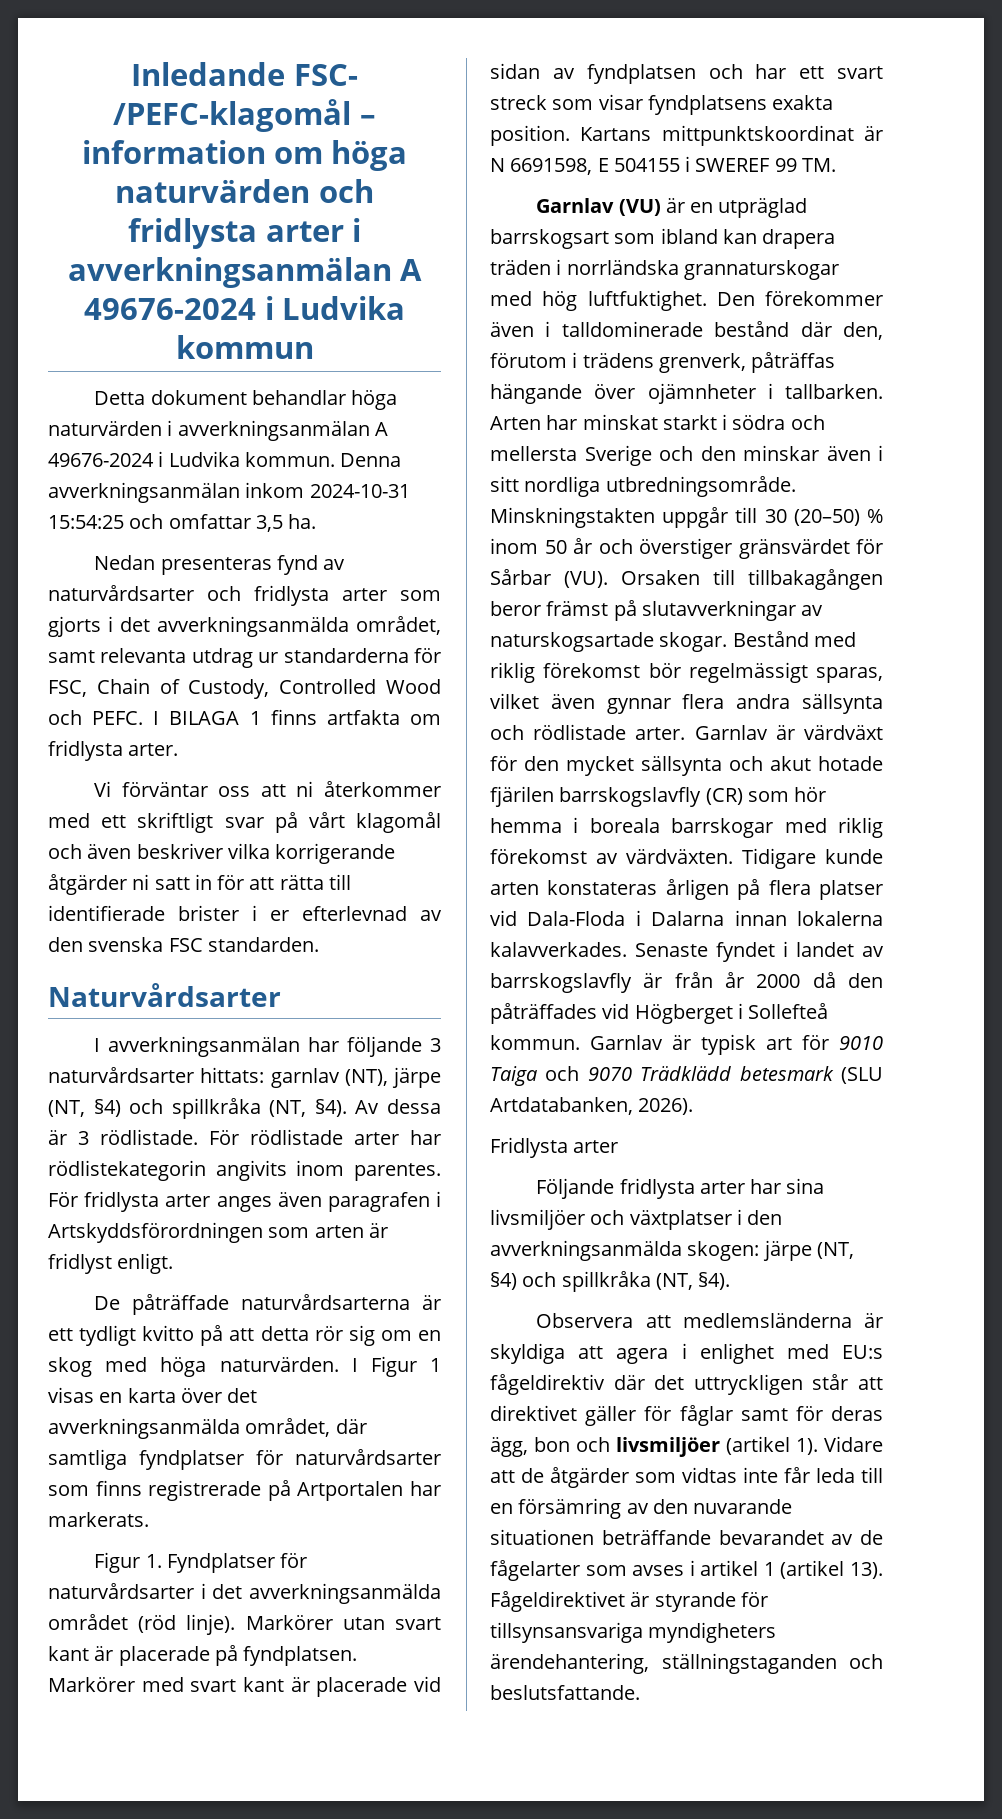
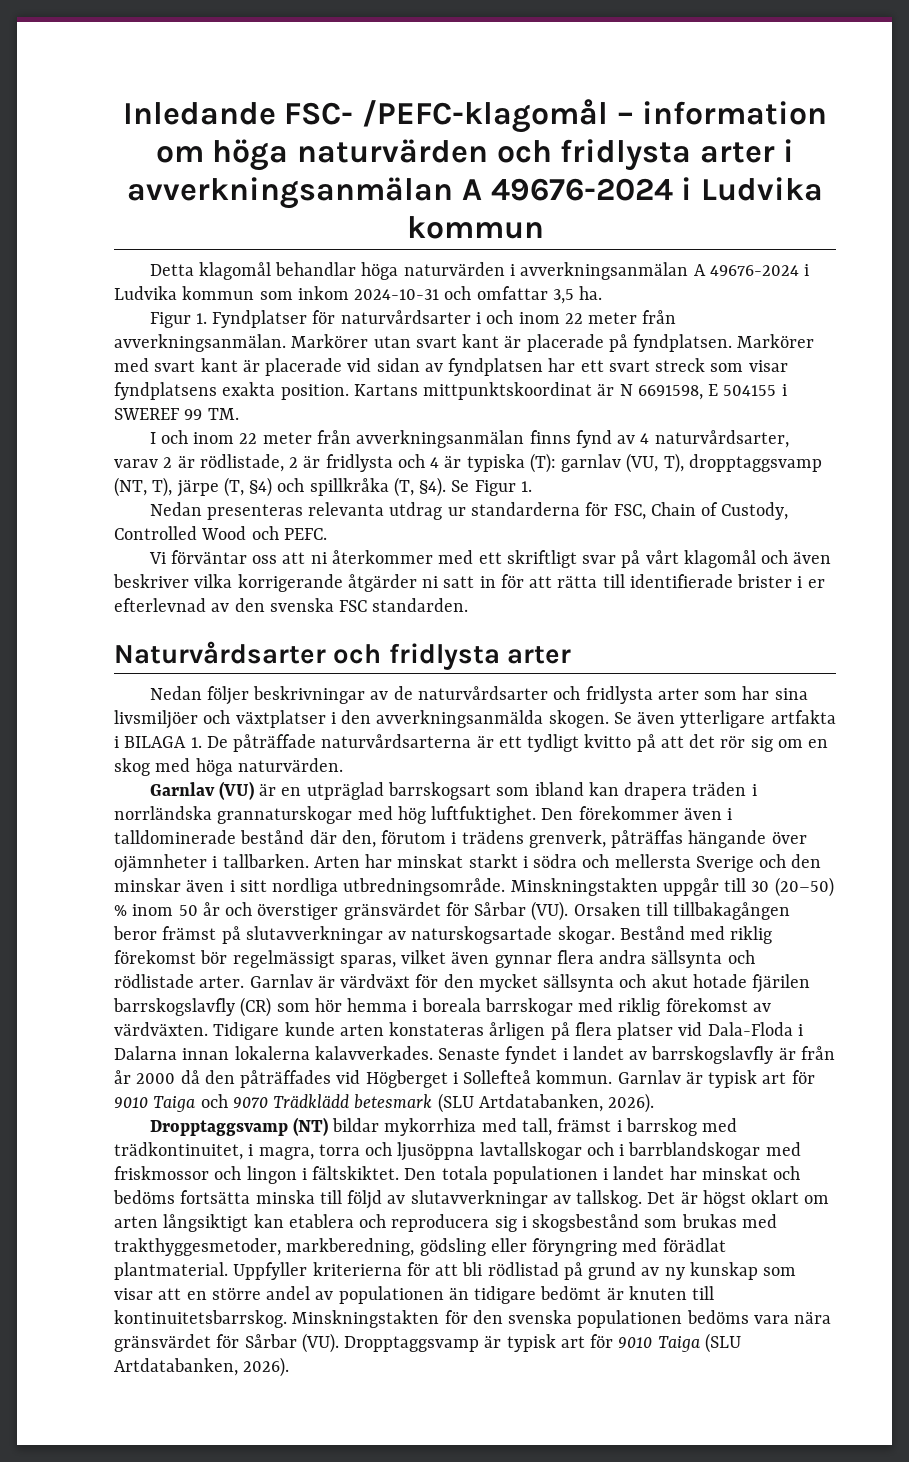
- Detta dokument behandlar höga naturvärden i avverkningsanmälan A 49676-2024 i Ludvika kommun. Denna avverkningsanmälan inkom 2024-10-31 15:54:25 och omfattar 3,5 ha.
+ Detta klagomål behandlar höga naturvärden i avverkningsanmälan A 49676-2024 i Ludvika kommun som inkom 2024-10-31 och omfattar 3,5 ha.
- Nedan presenteras fynd av naturvårdsarter och fridlysta arter som gjorts i det avverkningsanmälda området, samt relevanta utdrag ur standarderna för FSC, Chain of Custody, Controlled Wood och PEFC. I BILAGA 1 finns artfakta om fridlysta arter.
+ Figur 1. Fyndplatser för naturvårdsarter i och inom 22 meter från avverkningsanmälan. Markörer utan svart kant är placerade på fyndplatsen. Markörer med svart kant är placerade vid sidan av fyndplatsen har ett svart streck som visar fyndplatsens exakta position. Kartans mittpunktskoordinat är N 6691598, E 504155 i SWEREF 99 TM.
+ I och inom 22 meter från avverkningsanmälan finns fynd av 4 naturvårdsarter, varav 2 är rödlistade, 2 är fridlysta och 4 är typiska (T): garnlav (VU, T), dropptaggsvamp (NT, T), järpe (T, §4) och spillkråka (T, §4). Se Figur 1.
+ Nedan presenteras relevanta utdrag ur standarderna för FSC, Chain of Custody, Controlled Wood och PEFC.
- Naturvårdsarter
- I avverkningsanmälan har följande 3 naturvårdsarter hittats: garnlav (NT), järpe (NT, §4) och spillkråka (NT, §4). Av dessa är 3 rödlistade. För rödlistade arter har rödlistekategorin angivits inom parentes. För fridlysta arter anges även paragrafen i Artskyddsförordningen som arten är fridlyst enligt.
- De påträffade naturvårdsarterna är ett tydligt kvitto på att detta rör sig om en skog med höga naturvärden. I Figur 1 visas en karta över det avverkningsanmälda området, där samtliga fyndplatser för naturvårdsarter som finns registrerade på Artportalen har markerats.
- Figur 1. Fyndplatser för naturvårdsarter i det avverkningsanmälda området (röd linje). Markörer utan svart kant är placerade på fyndplatsen. Markörer med svart kant är placerade vid sidan av fyndplatsen och har ett svart streck som visar fyndplatsens exakta position. Kartans mittpunktskoordinat är N 6691598, E 504155 i SWEREF 99 TM.
+ Naturvårdsarter och fridlysta arter
+ Nedan följer beskrivningar av de naturvårdsarter och fridlysta arter som har sina livsmiljöer och växtplatser i den avverkningsanmälda skogen. Se även ytterligare artfakta i BILAGA 1. De påträffade naturvårdsarterna är ett tydligt kvitto på att det rör sig om en skog med höga naturvärden.
- Fridlysta arter
- Följande fridlysta arter har sina livsmiljöer och växtplatser i den avverkningsanmälda skogen: järpe (NT, §4) och spillkråka (NT, §4).
- Observera att medlemsländerna är skyldiga att agera i enlighet med EU:s fågeldirektiv där det uttryckligen står att direktivet gäller för fåglar samt för deras ägg, bon och livsmiljöer (artikel 1). Vidare att de åtgärder som vidtas inte får leda till en försämring av den nuvarande situationen beträffande bevarandet av de fågelarter som avses i artikel 1 (artikel 13). Fågeldirektivet är styrande för tillsynsansvariga myndigheters ärendehantering, ställningstaganden och beslutsfattande.
+ Dropptaggsvamp (NT) bildar mykorrhiza med tall, främst i barrskog med trädkontinuitet, i magra, torra och ljusöppna lavtallskogar och i barrblandskogar med friskmossor och lingon i fältskiktet. Den totala populationen i landet har minskat och bedöms fortsätta minska till följd av slutavverkningar av tallskog. Det är högst oklart om arten långsiktigt kan etablera och reproducera sig i skogsbestånd som brukas med trakthyggesmetoder, markberedning, gödsling eller föryngring med förädlat plantmaterial. Uppfyller kriterierna för att bli rödlistad på grund av ny kunskap som visar att en större andel av populationen än tidigare bedömt är knuten till kontinuitetsbarrskog. Minskningstakten för den svenska populationen bedöms vara nära gränsvärdet för Sårbar (VU). Dropptaggsvamp är typisk art för 9010 Taiga (SLU Artdatabanken, 2026).

